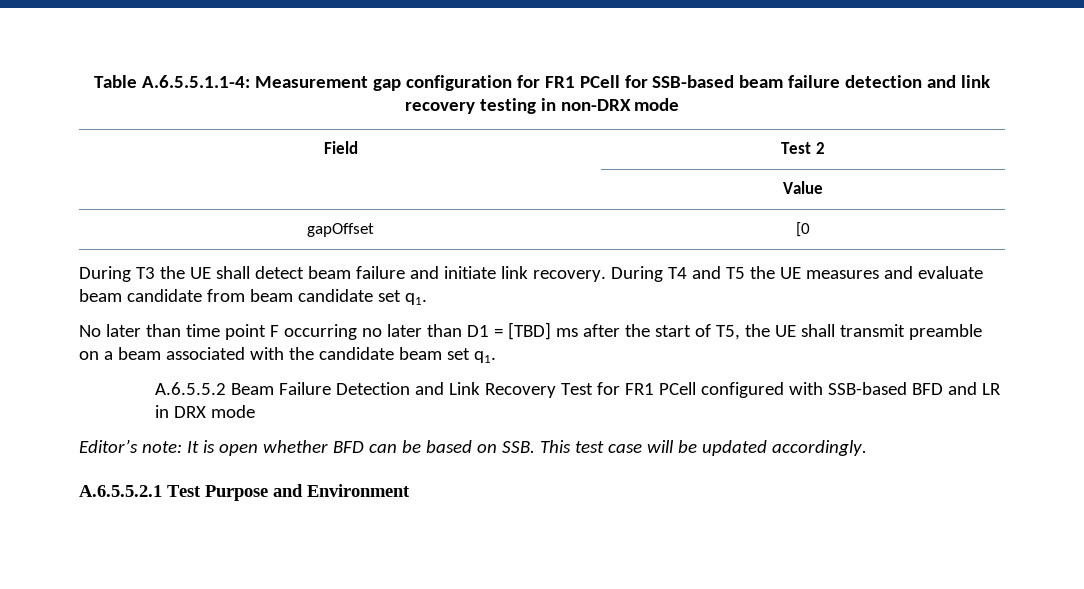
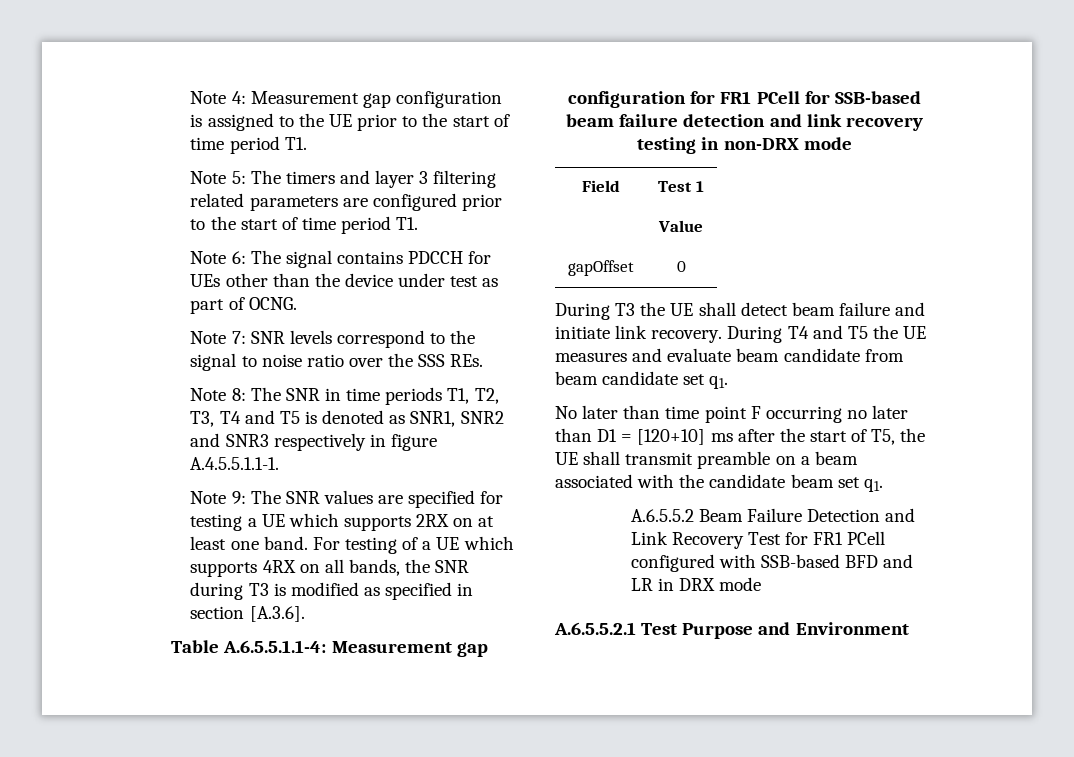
+ Note 4: Measurement gap configuration is assigned to the UE prior to the start of time period T1.
+ Note 5: The timers and layer 3 filtering related parameters are configured prior to the start of time period T1.
+ Note 6: The signal contains PDCCH for UEs other than the device under test as part of OCNG.
+ Note 7: SNR levels correspond to the signal to noise ratio over the SSS REs.
+ Note 8: The SNR in time periods T1, T2, T3, T4 and T5 is denoted as SNR1, SNR2 and SNR3 respectively in figure A.4.5.5.1.1-1.
+ Note 9: The SNR values are specified for testing a UE which supports 2RX on at least one band. For testing of a UE which supports 4RX on all bands, the SNR during T3 is modified as specified in section [A.3.6].
- Field | Test 2
+ Field | Test 1
- gapOffset | [0
+ gapOffset | 0
- No later than time point F occurring no later than D1 = [TBD] ms after the start of T5, the UE shall transmit preamble on a beam associated with the candidate beam set q1.
+ No later than time point F occurring no later than D1 = [120+10] ms after the start of T5, the UE shall transmit preamble on a beam associated with the candidate beam set q1.
- Editor’s note: It is open whether BFD can be based on SSB. This test case will be updated accordingly.

